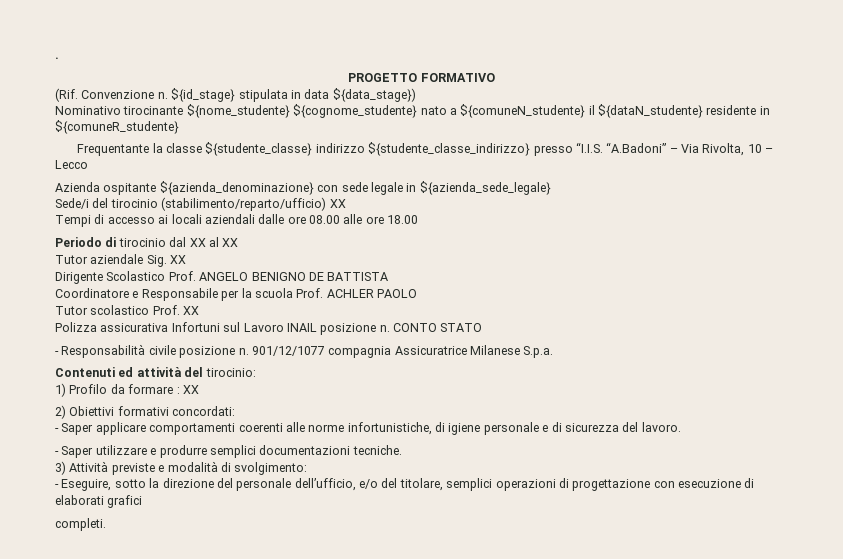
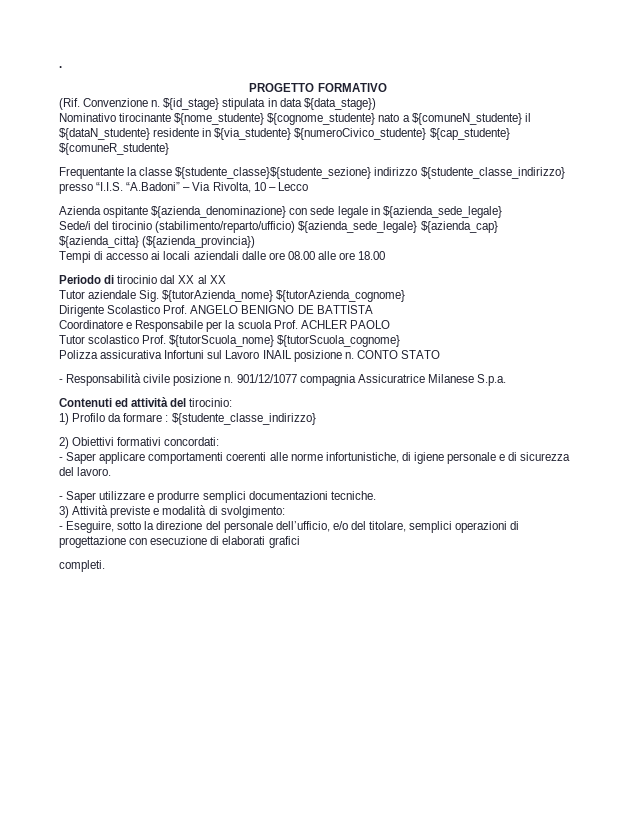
- Nominativo tirocinante ${nome_studente} ${cognome_studente} nato a ${comuneN_studente} il ${dataN_studente} residente in ${comuneR_studente}
+ Nominativo tirocinante ${nome_studente} ${cognome_studente} nato a ${comuneN_studente} il ${dataN_studente} residente in ${via_studente} ${numeroCivico_studente} ${cap_studente} ${comuneR_studente}
- Frequentante la classe ${studente_classe} indirizzo ${studente_classe_indirizzo} presso “I.I.S. “A.Badoni” – Via Rivolta, 10 – Lecco
+ Frequentante la classe ${studente_classe}${studente_sezione} indirizzo ${studente_classe_indirizzo} presso “I.I.S. “A.Badoni” – Via Rivolta, 10 – Lecco
- Sede/i del tirocinio (stabilimento/reparto/ufficio) XX
+ Sede/i del tirocinio (stabilimento/reparto/ufficio) ${azienda_sede_legale} ${azienda_cap} ${azienda_citta} (${azienda_provincia})
- Tutor aziendale Sig. XX
+ Tutor aziendale Sig. ${tutorAzienda_nome} ${tutorAzienda_cognome}
- Tutor scolastico Prof. XX
+ Tutor scolastico Prof. ${tutorScuola_nome} ${tutorScuola_cognome}
- 1) Profilo da formare : XX
+ 1) Profilo da formare : ${studente_classe_indirizzo}

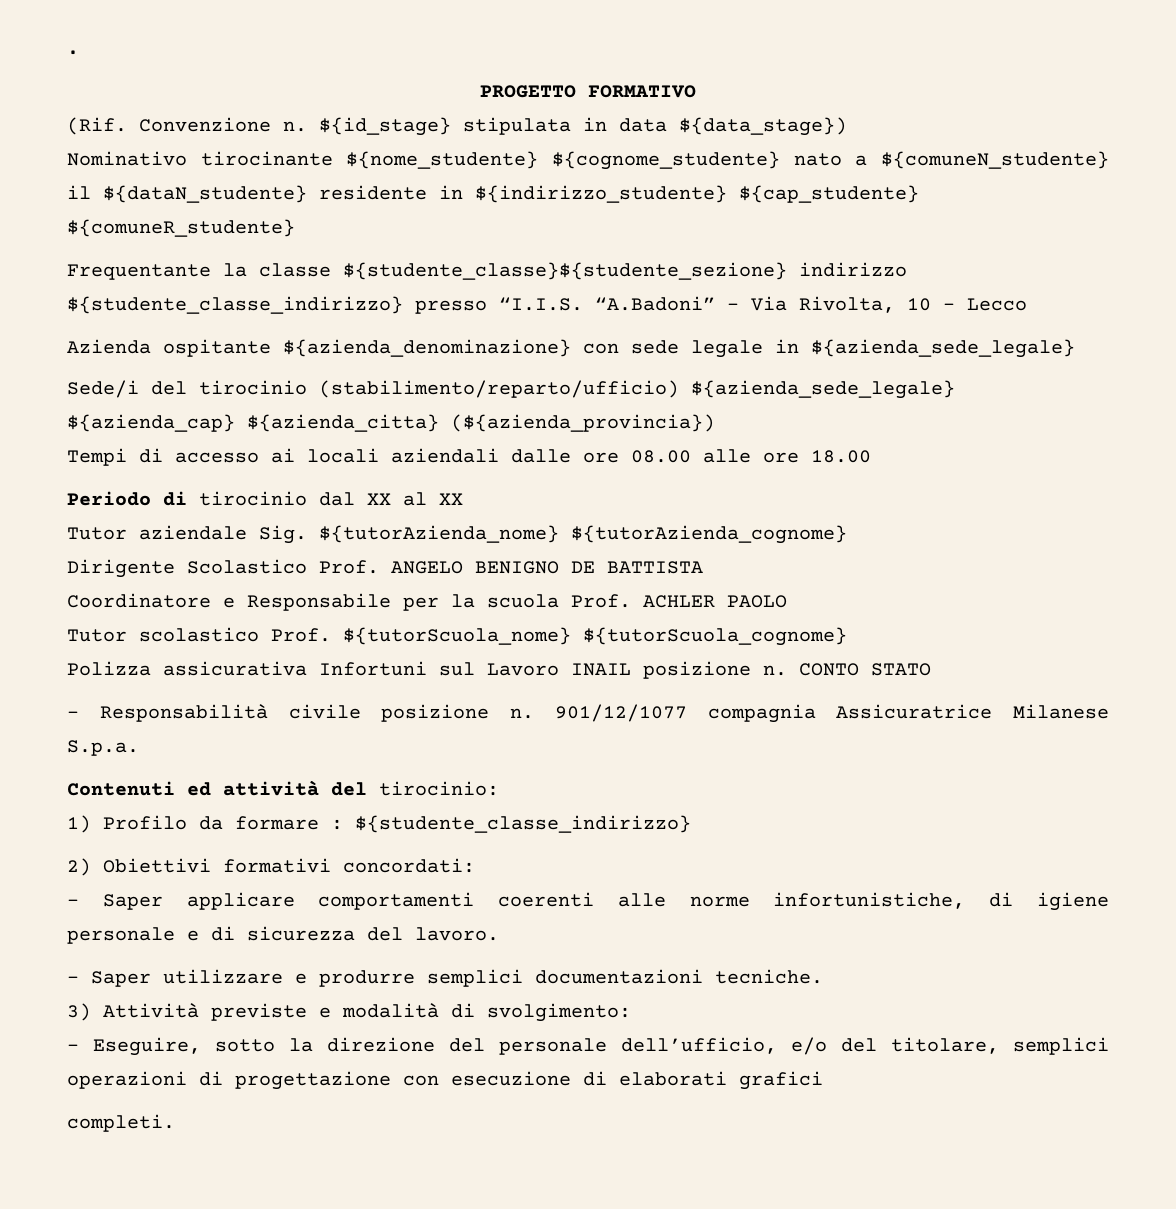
- Nominativo tirocinante ${nome_studente} ${cognome_studente} nato a ${comuneN_studente} il ${dataN_studente} residente in ${via_studente} ${numeroCivico_studente} ${cap_studente} ${comuneR_studente}
+ Nominativo tirocinante ${nome_studente} ${cognome_studente} nato a ${comuneN_studente} il ${dataN_studente} residente in ${indirizzo_studente} ${cap_studente} ${comuneR_studente}

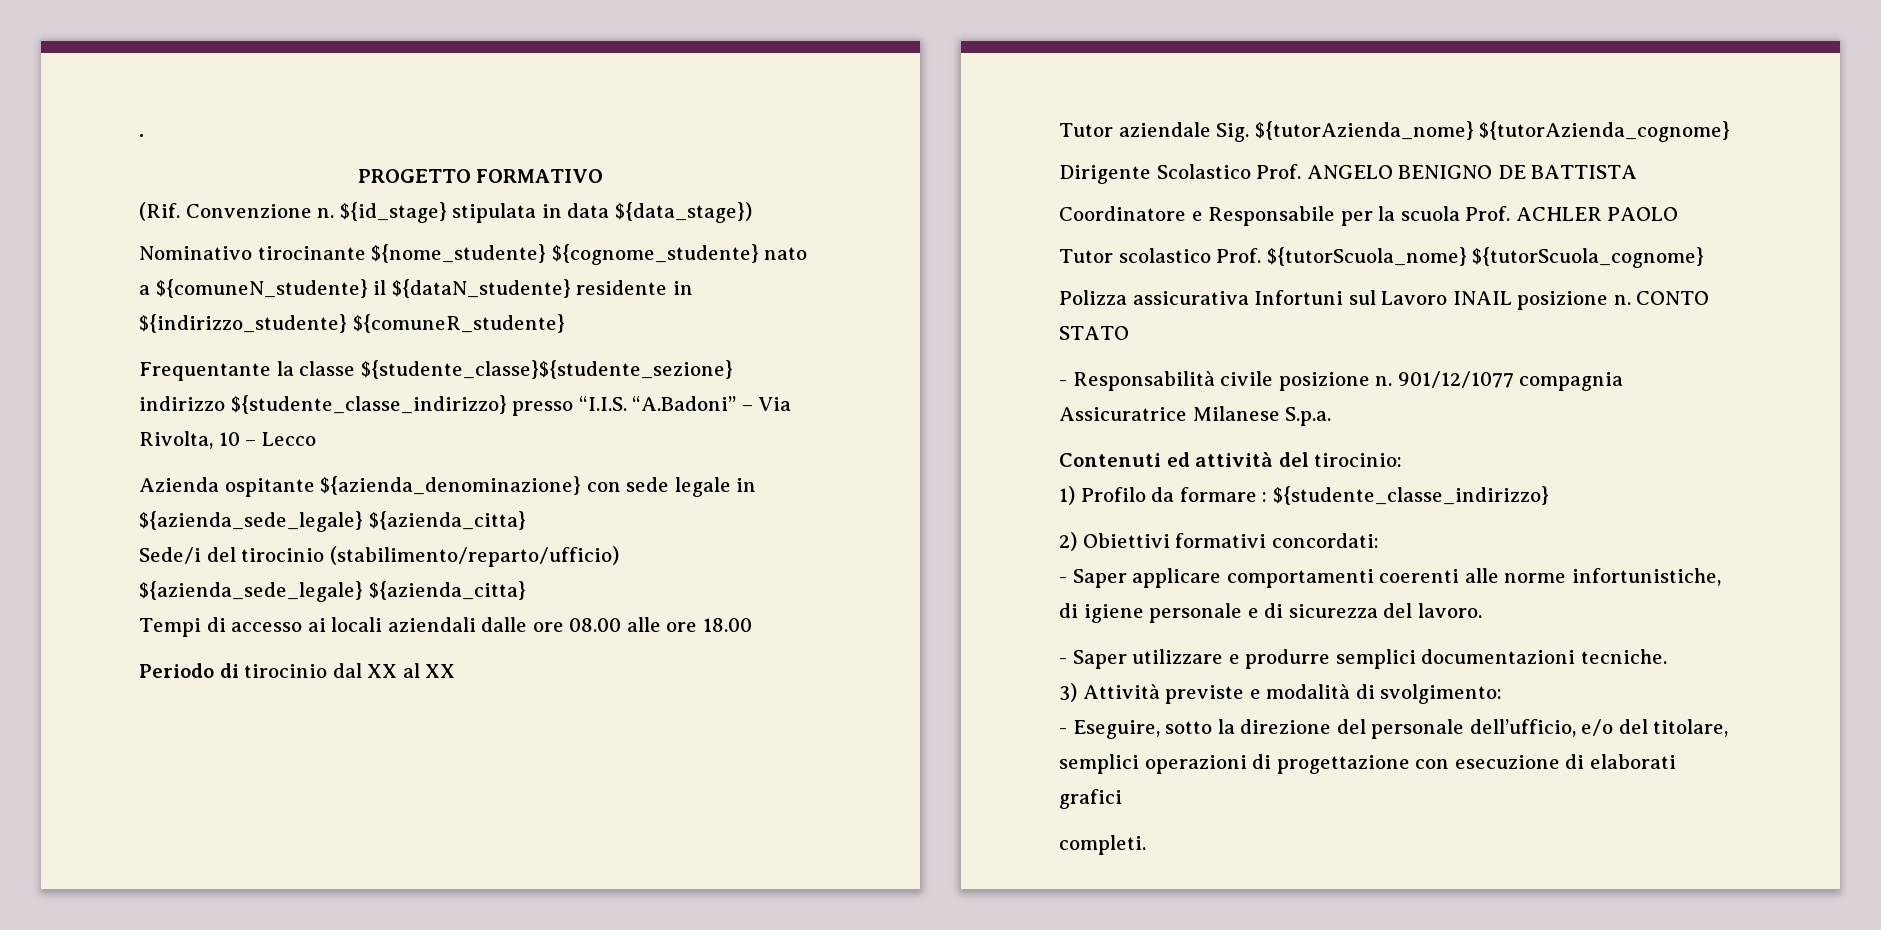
- Nominativo tirocinante ${nome_studente} ${cognome_studente} nato a ${comuneN_studente} il ${dataN_studente} residente in ${indirizzo_studente} ${cap_studente} ${comuneR_studente}
+ Nominativo tirocinante ${nome_studente} ${cognome_studente} nato a ${comuneN_studente} il ${dataN_studente} residente in ${indirizzo_studente} ${comuneR_studente}
- Azienda ospitante ${azienda_denominazione} con sede legale in ${azienda_sede_legale}
+ Azienda ospitante ${azienda_denominazione} con sede legale in ${azienda_sede_legale} ${azienda_citta}
- Sede/i del tirocinio (stabilimento/reparto/ufficio) ${azienda_sede_legale} ${azienda_cap} ${azienda_citta} (${azienda_provincia})
+ Sede/i del tirocinio (stabilimento/reparto/ufficio) ${azienda_sede_legale} ${azienda_citta}

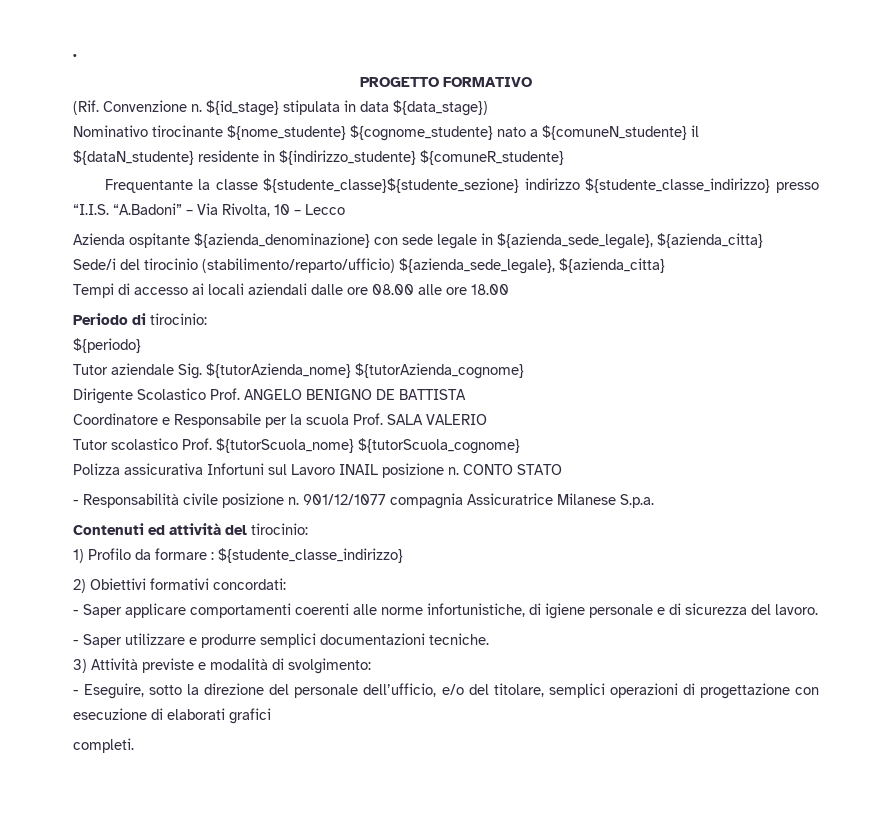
- Azienda ospitante ${azienda_denominazione} con sede legale in ${azienda_sede_legale} ${azienda_citta}
+ Azienda ospitante ${azienda_denominazione} con sede legale in ${azienda_sede_legale}, ${azienda_citta}
- Sede/i del tirocinio (stabilimento/reparto/ufficio) ${azienda_sede_legale} ${azienda_citta}
+ Sede/i del tirocinio (stabilimento/reparto/ufficio) ${azienda_sede_legale}, ${azienda_citta}
- Periodo di tirocinio dal XX al XX
+ Periodo di tirocinio:
+ ${periodo}
- Coordinatore e Responsabile per la scuola Prof. ACHLER PAOLO
+ Coordinatore e Responsabile per la scuola Prof. SALA VALERIO

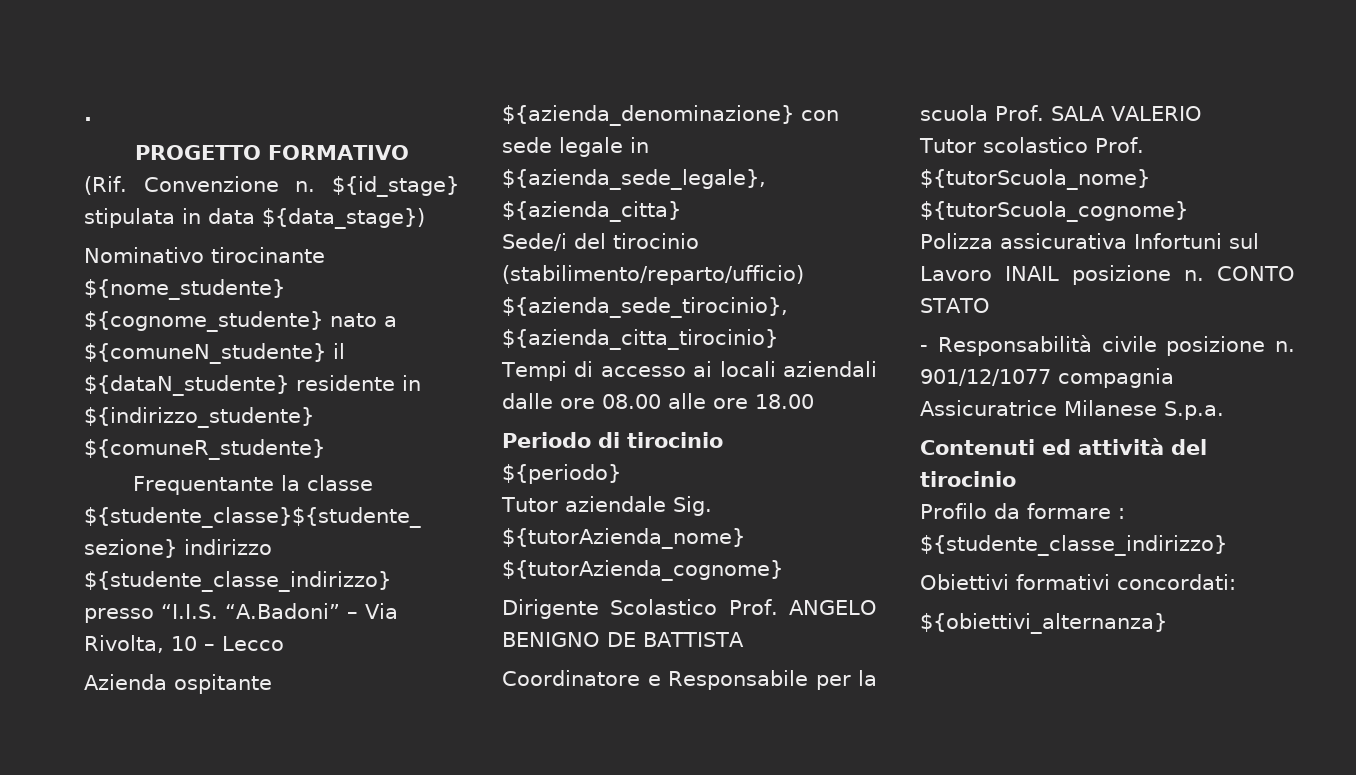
- Sede/i del tirocinio (stabilimento/reparto/ufficio) ${azienda_sede_legale}, ${azienda_citta}
+ Sede/i del tirocinio (stabilimento/reparto/ufficio) ${azienda_sede_tirocinio}, ${azienda_citta_tirocinio}
- Periodo di tirocinio:
+ Periodo di tirocinio
- Contenuti ed attività del tirocinio:
- 1) Profilo da formare : ${studente_classe_indirizzo}
+ Contenuti ed attività del tirocinio
+ Profilo da formare : ${studente_classe_indirizzo}
- 2) Obiettivi formativi concordati:
+ Obiettivi formativi concordati:
- - Saper applicare comportamenti coerenti alle norme infortunistiche, di igiene personale e di sicurezza del lavoro.
- - Saper utilizzare e produrre semplici documentazioni tecniche.
- 3) Attività previste e modalità di svolgimento:
- - Eseguire, sotto la direzione del personale dell’ufficio, e/o del titolare, semplici operazioni di progettazione con esecuzione di elaborati grafici
- completi.
+ ${obiettivi_alternanza}

